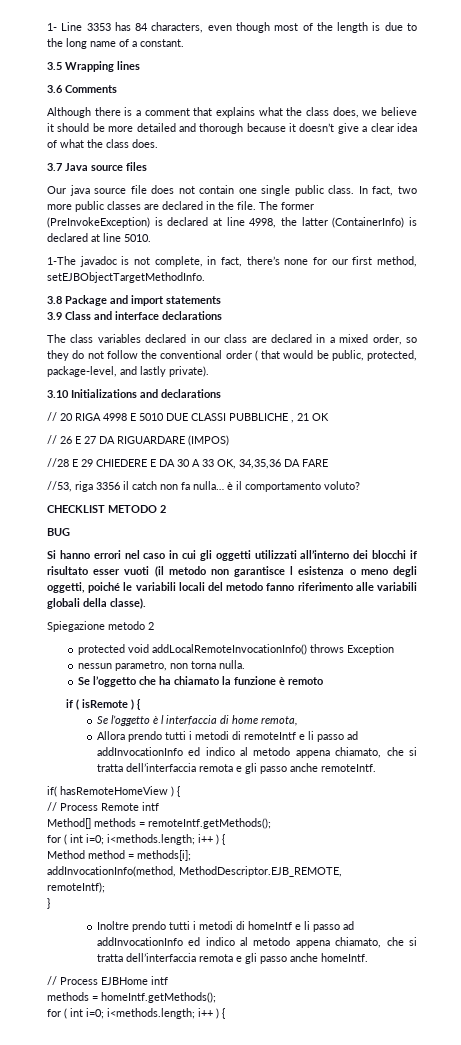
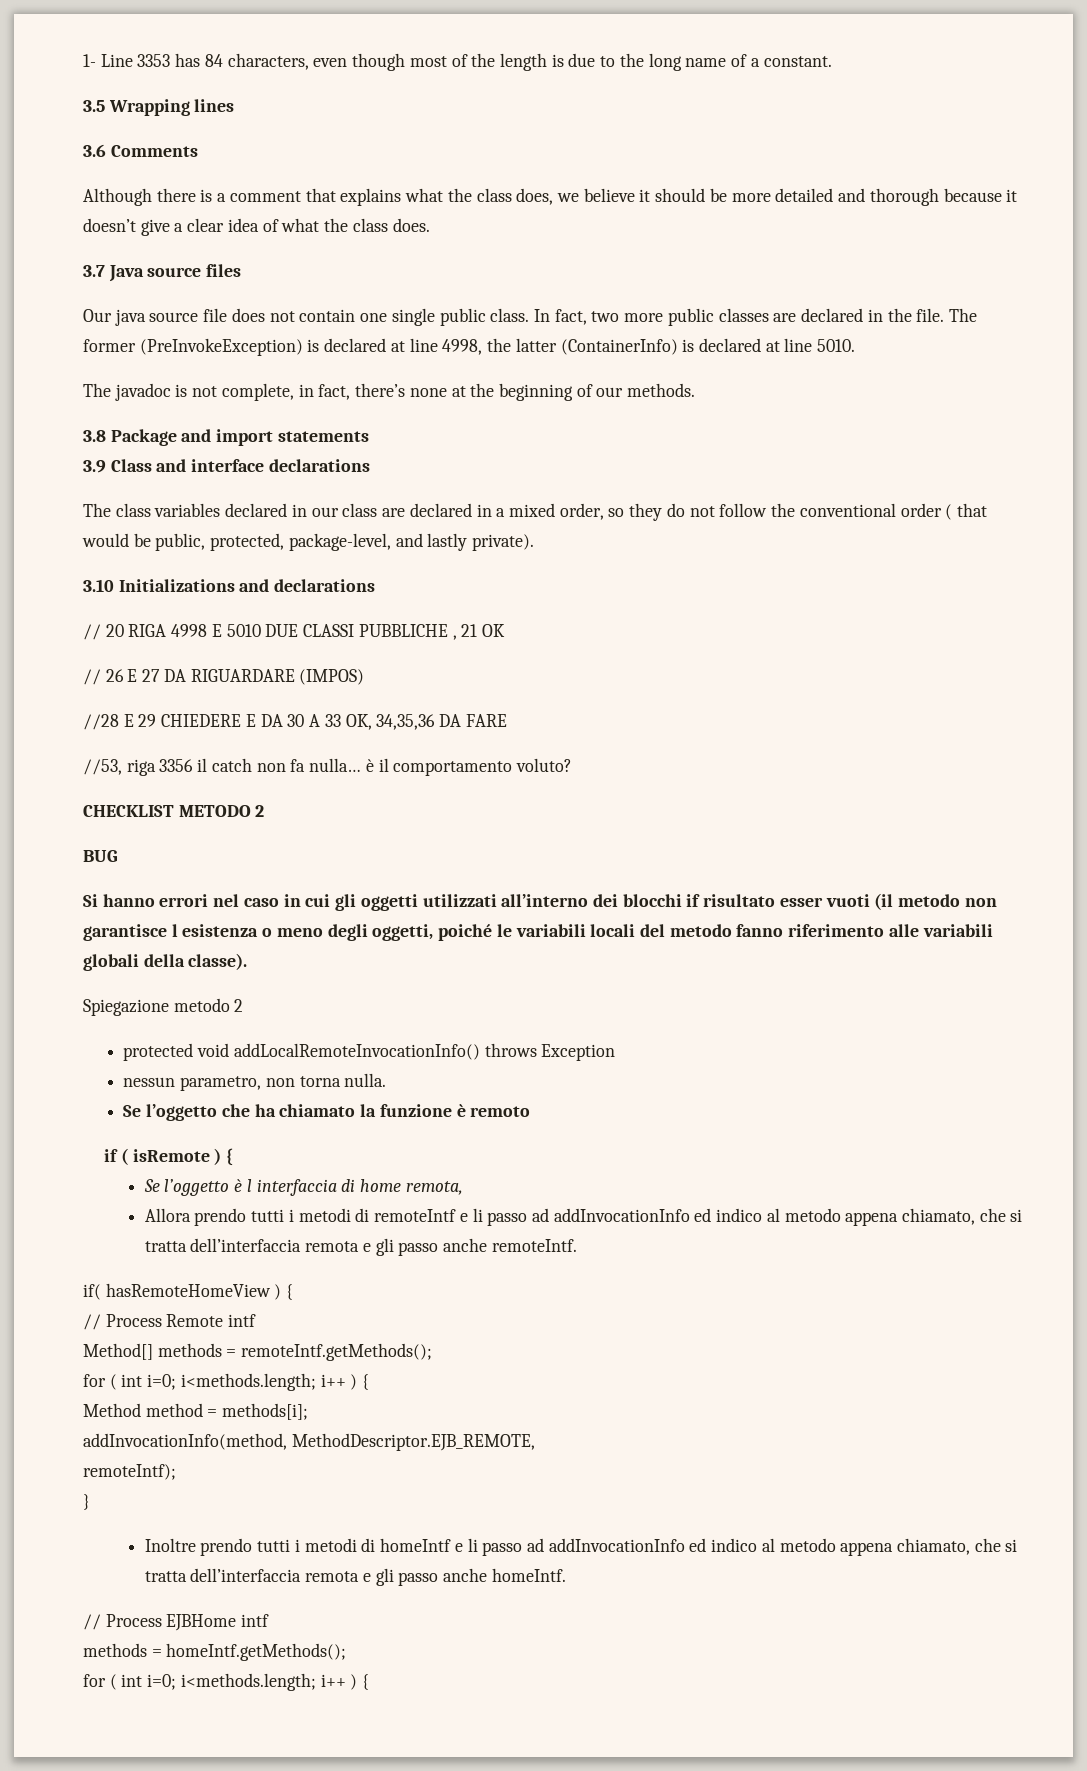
- 1-The javadoc is not complete, in fact, there’s none for our first method, setEJBObjectTargetMethodInfo.
+ The javadoc is not complete, in fact, there’s none at the beginning of our methods.

